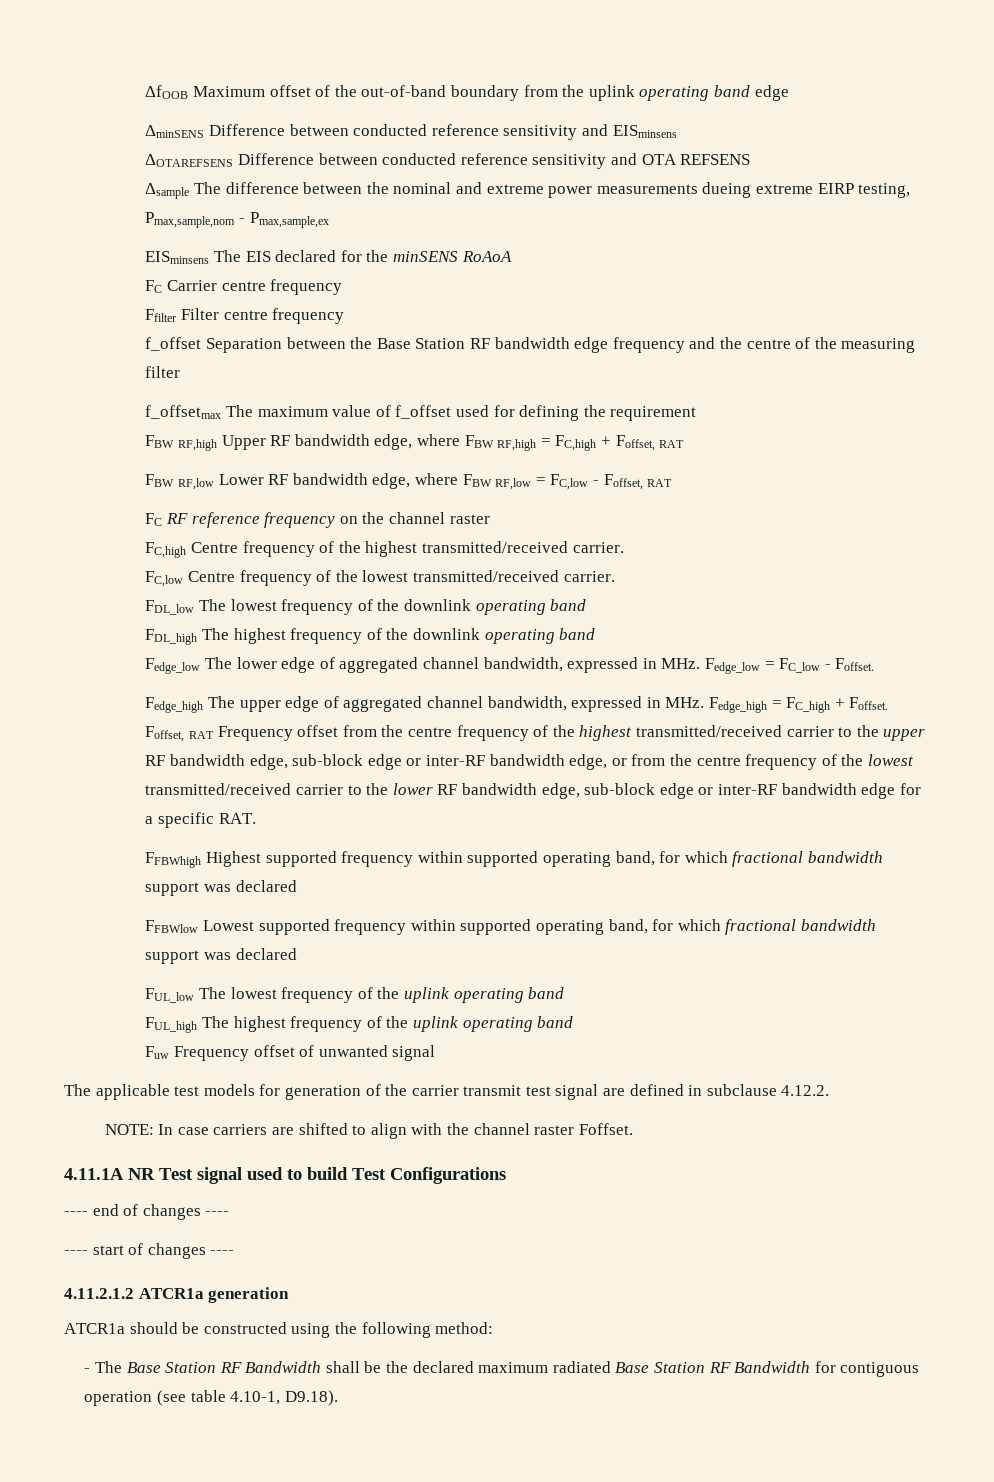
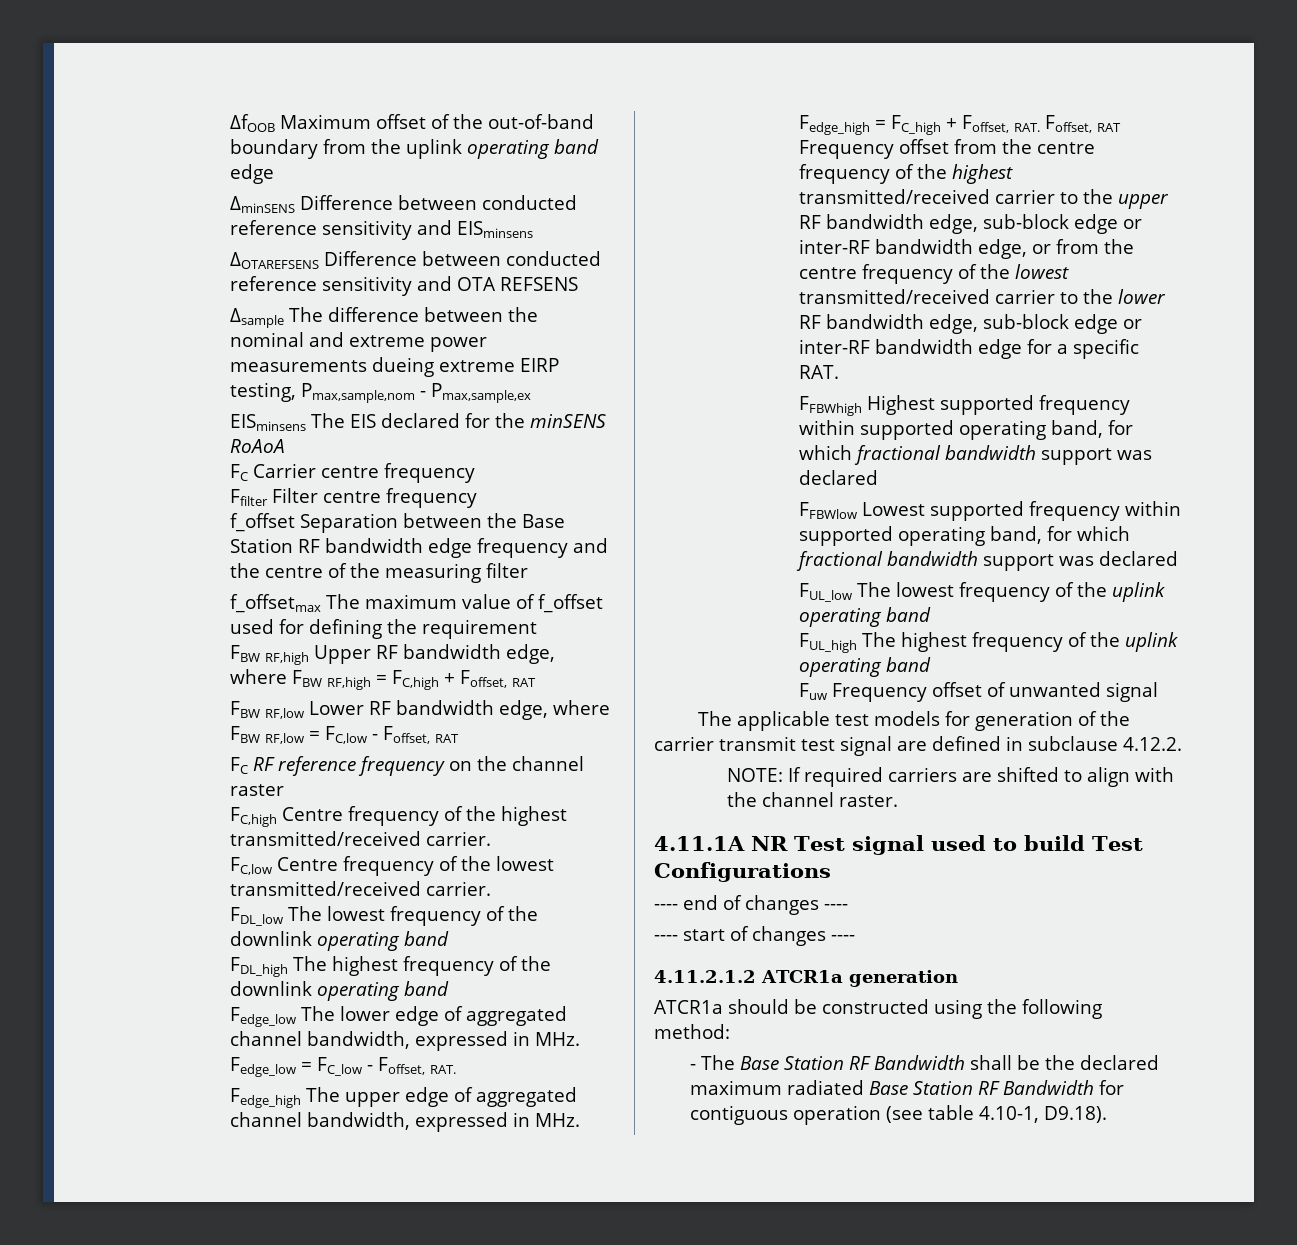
- Fedge_low The lower edge of aggregated channel bandwidth, expressed in MHz. Fedge_low = FC_low - Foffset.
+ Fedge_low The lower edge of aggregated channel bandwidth, expressed in MHz. Fedge_low = FC_low - Foffset, RAT.
- Fedge_high The upper edge of aggregated channel bandwidth, expressed in MHz. Fedge_high = FC_high + Foffset. Foffset, RAT Frequency offset from the centre frequency of the highest transmitted/received carrier to the upper RF bandwidth edge, sub-block edge or inter-RF bandwidth edge, or from the centre frequency of the lowest transmitted/received carrier to the lower RF bandwidth edge, sub-block edge or inter-RF bandwidth edge for a specific RAT.
+ Fedge_high The upper edge of aggregated channel bandwidth, expressed in MHz. Fedge_high = FC_high + Foffset, RAT. Foffset, RAT Frequency offset from the centre frequency of the highest transmitted/received carrier to the upper RF bandwidth edge, sub-block edge or inter-RF bandwidth edge, or from the centre frequency of the lowest transmitted/received carrier to the lower RF bandwidth edge, sub-block edge or inter-RF bandwidth edge for a specific RAT.
- NOTE: In case carriers are shifted to align with the channel raster Foffset.
+ NOTE: If required carriers are shifted to align with the channel raster.

